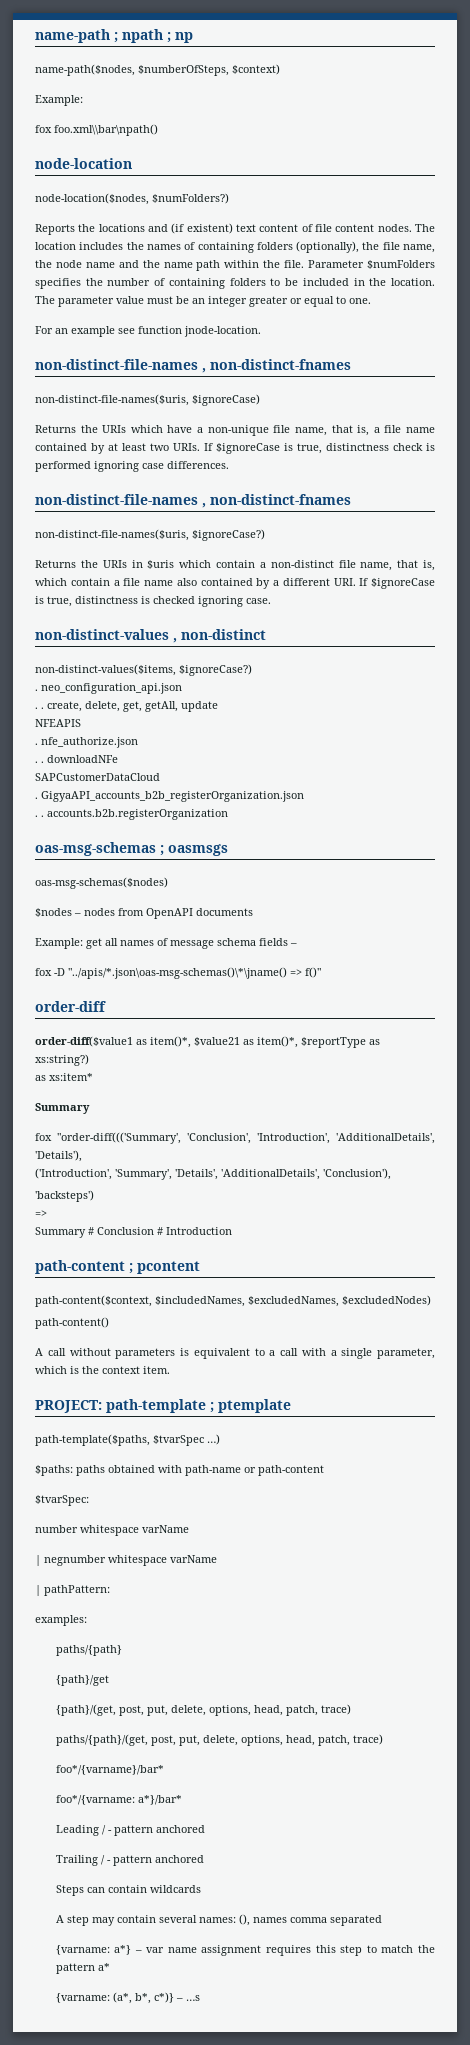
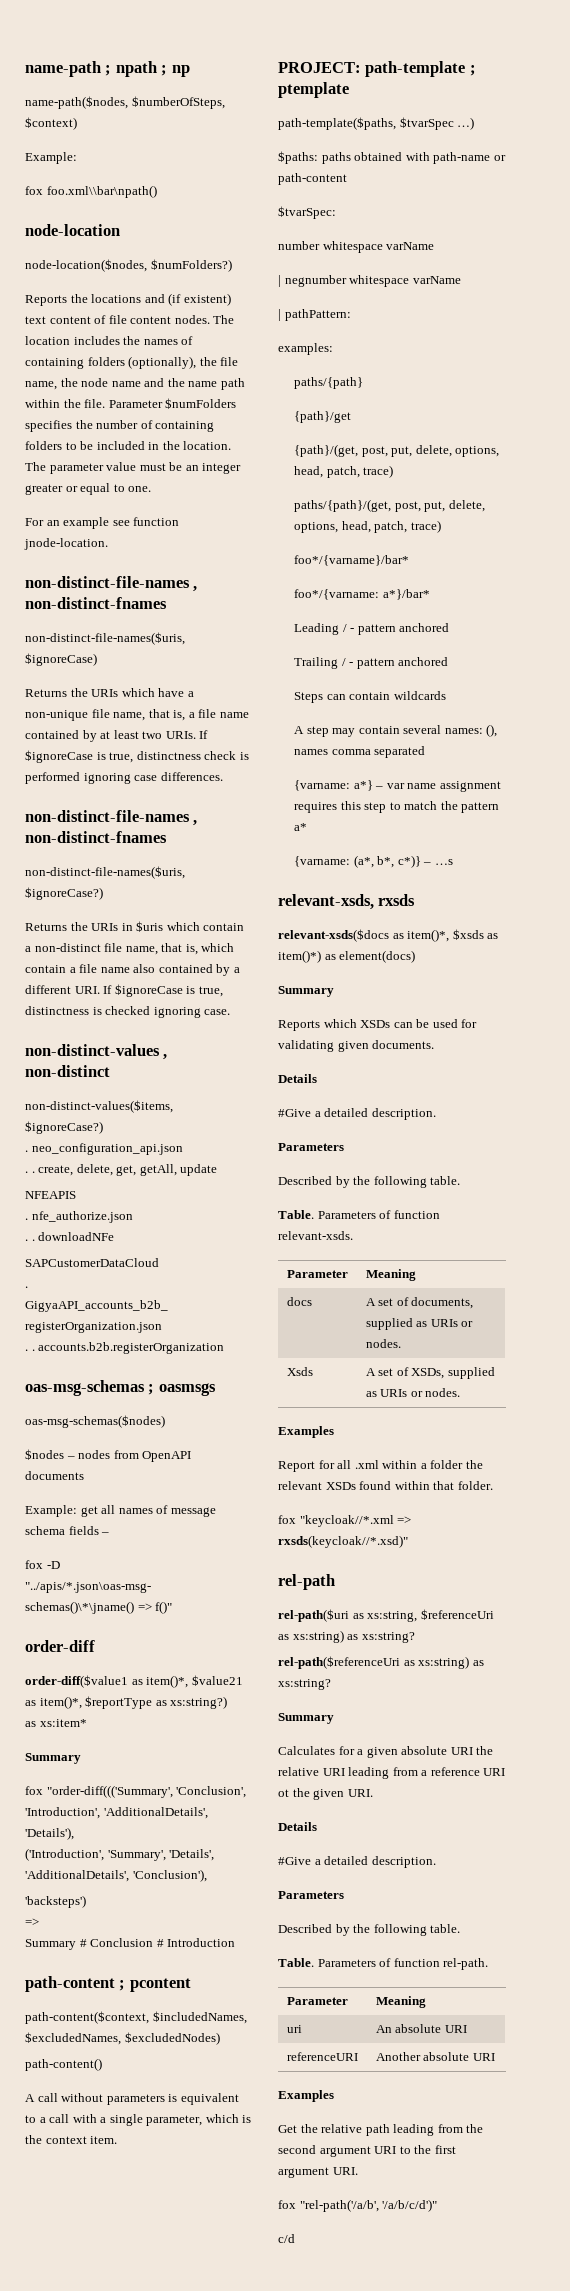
+ relevant-xsds, rxsds
+ relevant-xsds($docs as item()*, $xsds as item()*) as element(docs)
+ Summary
+ Reports which XSDs can be used for validating given documents.
+ Details
+ #Give a detailed description.
+ Parameters
+ Described by the following table.
+ Table. Parameters of function relevant-xsds.
+ Parameter | Meaning
+ docs | A set of documents, supplied as URIs or nodes.
+ Xsds | A set of XSDs, supplied as URIs or nodes.
+ Examples
+ Report for all .xml within a folder the relevant XSDs found within that folder.
+ fox "keycloak//*.xml => rxsds(keycloak//*.xsd)"
+ rel-path
+ rel-path($uri as xs:string, $referenceUri as xs:string) as xs:string?
+ rel-path($referenceUri as xs:string) as xs:string?
+ Summary
+ Calculates for a given absolute URI the relative URI leading from a reference URI ot the given URI.
+ Details
+ #Give a detailed description.
+ Parameters
+ Described by the following table.
+ Table. Parameters of function rel-path.
+ Parameter | Meaning
+ uri | An absolute URI
+ referenceURI | Another absolute URI
+ Examples
+ Get the relative path leading from the second argument URI to the first argument URI.
+ fox "rel-path('/a/b', '/a/b/c/d')"
+ c/d

